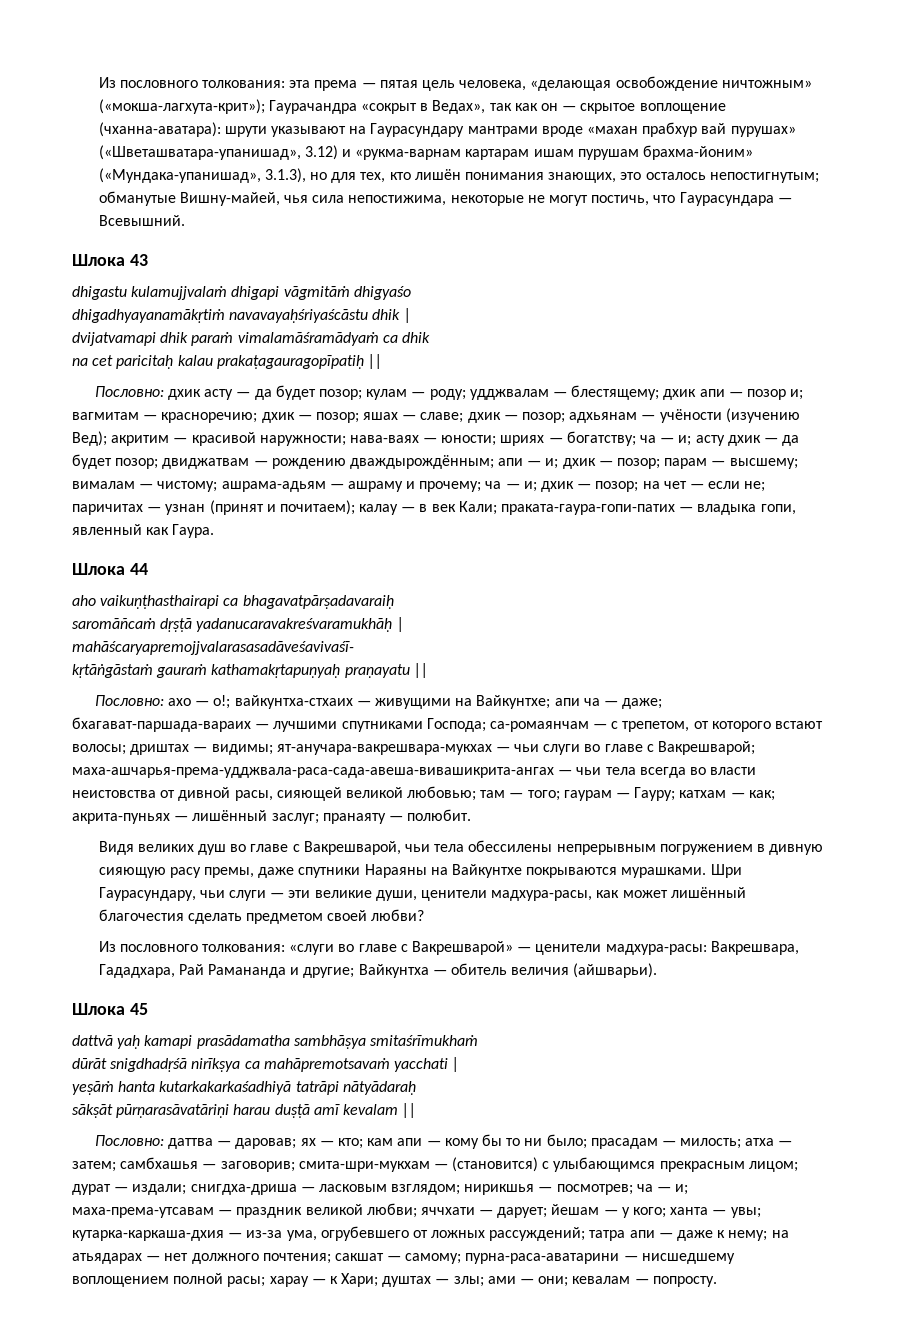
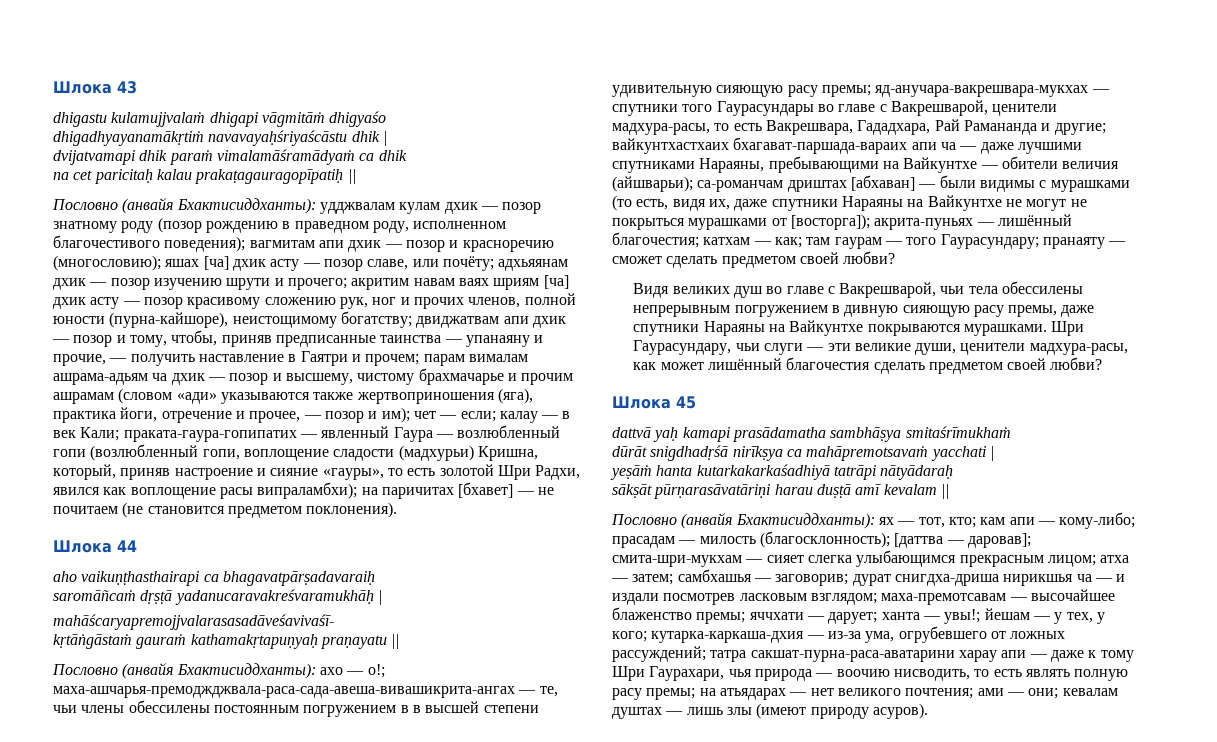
- Из пословного толкования: эта према — пятая цель человека, «делающая освобождение ничтожным» («мокша-лагхута-крит»); Гаурачандра «сокрыт в Ведах», так как он — скрытое воплощение (чханна-аватара): шрути указывают на Гаурасундару мантрами вроде «махан прабхур вай пурушах» («Шветашватара-упанишад», 3.12) и «рукма-варнам картарам ишам пурушам брахма-йоним» («Мундака-упанишад», 3.1.3), но для тех, кто лишён понимания знающих, это осталось непостигнутым; обманутые Вишну-майей, чья сила непостижима, некоторые не могут постичь, что Гаурасундара — Всевышний.
- Пословно: дхик асту — да будет позор; кулам — роду; удджвалам — блестящему; дхик апи — позор и; вагмитам — красноречию; дхик — позор; яшах — славе; дхик — позор; адхьянам — учёности (изучению Вед); акритим — красивой наружности; нава-ваях — юности; шриях — богатству; ча — и; асту дхик — да будет позор; двиджатвам — рождению дваждырождённым; апи — и; дхик — позор; парам — высшему; вималам — чистому; ашрама-адьям — ашраму и прочему; ча — и; дхик — позор; на чет — если не; паричитах — узнан (принят и почитаем); калау — в век Кали; праката-гаура-гопи-патих — владыка гопи, явленный как Гаура.
+ Пословно (анвайя Бхактисиддханты): удджвалам кулам дхик — позор знатному роду (позор рождению в праведном роду, исполненном благочестивого поведения); вагмитам апи дхик — позор и красноречию (многословию); яшах [ча] дхик асту — позор славе, или почёту; адхьяянам дхик — позор изучению шрути и прочего; акритим навам ваях шриям [ча] дхик асту — позор красивому сложению рук, ног и прочих членов, полной юности (пурна-кайшоре), неистощимому богатству; двиджатвам апи дхик — позор и тому, чтобы, приняв предписанные таинства — упанаяну и прочие, — получить наставление в Гаятри и прочем; парам вималам ашрама-адьям ча дхик — позор и высшему, чистому брахмачарье и прочим ашрамам (словом «ади» указываются также жертвоприношения (яга), практика йоги, отречение и прочее, — позор и им); чет — если; калау — в век Кали; праката-гаура-гопипатих — явленный Гаура — возлюбленный гопи (возлюбленный гопи, воплощение сладости (мадхурьи) Кришна, который, приняв настроение и сияние «гауры», то есть золотой Шри Радхи, явился как воплощение расы випраламбхи); на паричитах [бхавет] — не почитаем (не становится предметом поклонения).
- Пословно: ахо — о!; вайкунтха-стхаих — живущими на Вайкунтхе; апи ча — даже; бхагават-паршада-вараих — лучшими спутниками Господа; са-ромаянчам — с трепетом, от которого встают волосы; дриштах — видимы; ят-анучара-вакрешвара-мукхах — чьи слуги во главе с Вакрешварой; маха-ашчарья-према-удджвала-раса-сада-авеша-вивашикрита-ангах — чьи тела всегда во власти неистовства от дивной расы, сияющей великой любовью; там — того; гаурам — Гауру; катхам — как; акрита-пуньях — лишённый заслуг; пранаяту — полюбит.
+ Пословно (анвайя Бхактисиддханты): ахо — о!; маха-ашчарья-премоджджвала-раса-сада-авеша-вивашикрита-ангах — те, чьи члены обессилены постоянным погружением в в высшей степени удивительную сияющую расу премы; яд-анучара-вакрешвара-мукхах — спутники того Гаурасундары во главе с Вакрешварой, ценители мадхура-расы, то есть Вакрешвара, Гададхара, Рай Рамананда и другие; вайкунтхастхаих бхагават-паршада-вараих апи ча — даже лучшими спутниками Нараяны, пребывающими на Вайкунтхе — обители величия (айшварьи); са-романчам дриштах [абхаван] — были видимы с мурашками (то есть, видя их, даже спутники Нараяны на Вайкунтхе не могут не покрыться мурашками от [восторга]); акрита-пуньях — лишённый благочестия; катхам — как; там гаурам — того Гаурасундару; пранаяту — сможет сделать предметом своей любви?
- Из пословного толкования: «слуги во главе с Вакрешварой» — ценители мадхура-расы: Вакрешвара, Гададхара, Рай Рамананда и другие; Вайкунтха — обитель величия (айшварьи).
- Пословно: даттва — даровав; ях — кто; кам апи — кому бы то ни было; прасадам — милость; атха — затем; самбхашья — заговорив; смита-шри-мукхам — (становится) с улыбающимся прекрасным лицом; дурат — издали; снигдха-дриша — ласковым взглядом; нирикшья — посмотрев; ча — и; маха-према-утсавам — праздник великой любви; яччхати — дарует; йешам — у кого; ханта — увы; кутарка-каркаша-дхия — из-за ума, огрубевшего от ложных рассуждений; татра апи — даже к нему; на атьядарах — нет должного почтения; сакшат — самому; пурна-раса-аватарини — нисшедшему воплощением полной расы; харау — к Хари; душтах — злы; ами — они; кевалам — попросту.
+ Пословно (анвайя Бхактисиддханты): ях — тот, кто; кам апи — кому-либо; прасадам — милость (благосклонность); [даттва — даровав]; смита-шри-мукхам — сияет слегка улыбающимся прекрасным лицом; атха — затем; самбхашья — заговорив; дурат снигдха-дриша нирикшья ча — и издали посмотрев ласковым взглядом; маха-премотсавам — высочайшее блаженство премы; яччхати — дарует; ханта — увы!; йешам — у тех, у кого; кутарка-каркаша-дхия — из-за ума, огрубевшего от ложных рассуждений; татра сакшат-пурна-раса-аватарини харау апи — даже к тому Шри Гаурахари, чья природа — воочию нисводить, то есть являть полную расу премы; на атьядарах — нет великого почтения; ами — они; кевалам душтах — лишь злы (имеют природу асуров).

